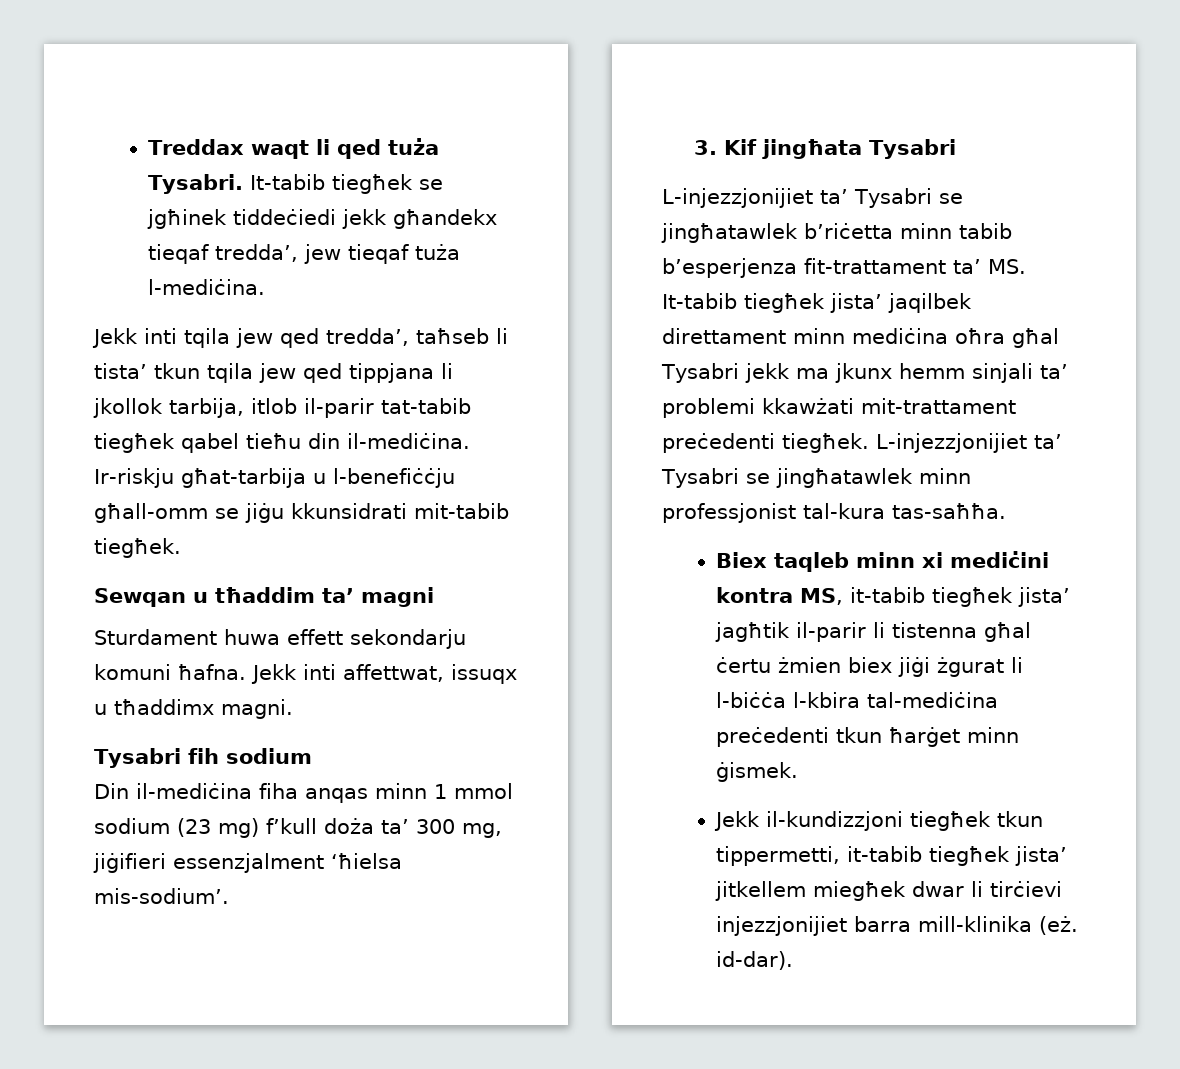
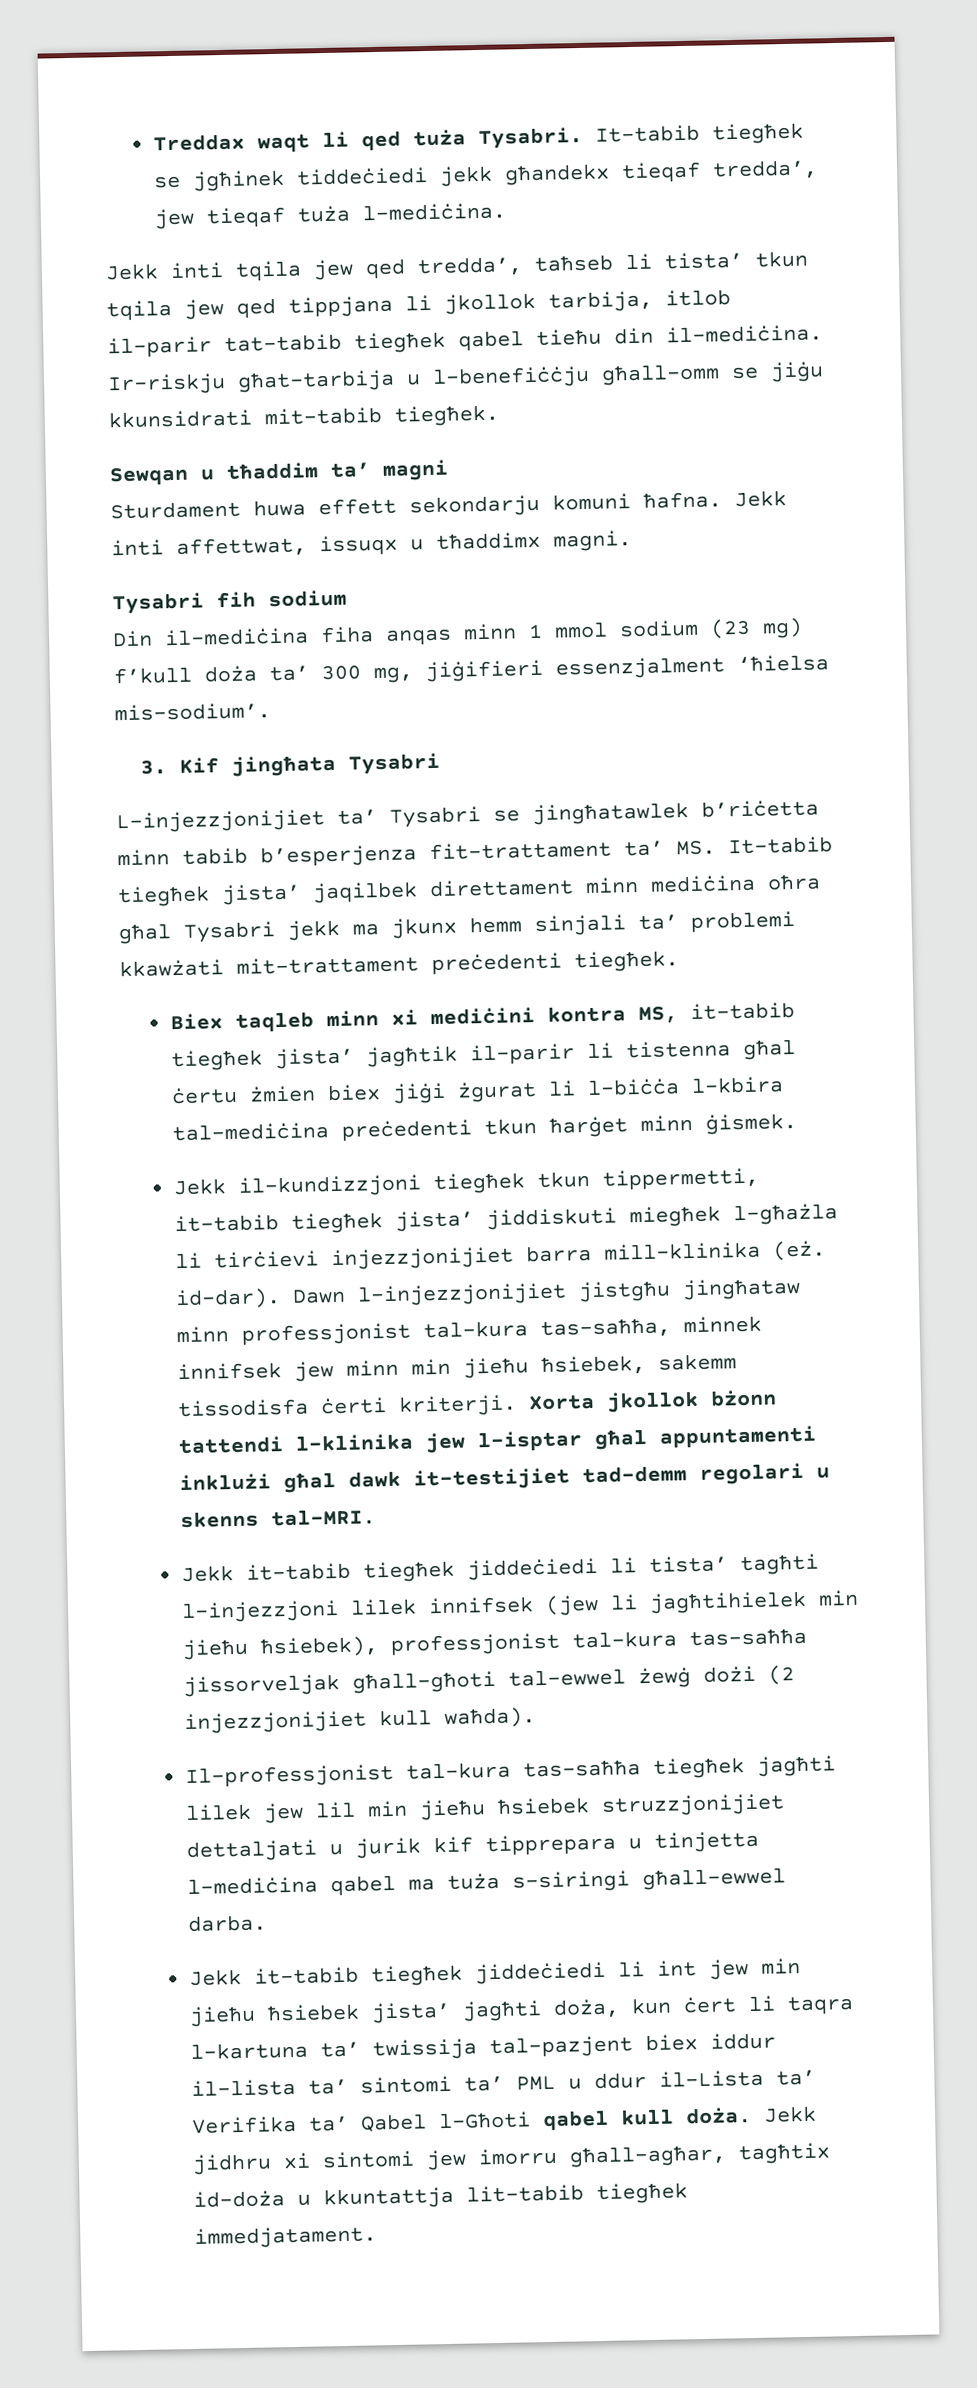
- L-injezzjonijiet ta’ Tysabri se jingħatawlek minn professjonist tal-kura tas-saħħa.
- Jekk il-kundizzjoni tiegħek tkun tippermetti, it-tabib tiegħek jista’ jitkellem miegħek dwar li tirċievi injezzjonijiet barra mill-klinika (eż. id-dar).
+ Jekk il-kundizzjoni tiegħek tkun tippermetti, it-tabib tiegħek jista’ jiddiskuti miegħek l-għażla li tirċievi injezzjonijiet barra mill-klinika (eż. id-dar).
+ Dawn l-injezzjonijiet jistgħu jingħataw minn professjonist tal-kura tas-saħħa, minnek innifsek jew minn min jieħu ħsiebek, sakemm tissodisfa ċerti kriterji. Xorta jkollok bżonn tattendi l-klinika jew l-isptar għal appuntamenti inklużi għal dawk it-testijiet tad-demm regolari u skenns tal-MRI.
+ Jekk it-tabib tiegħek jiddeċiedi li tista’ tagħti l-injezzjoni lilek innifsek (jew li jagħtihielek min jieħu ħsiebek), professjonist tal-kura tas-saħħa jissorveljak għall-għoti tal-ewwel żewġ dożi (2 injezzjonijiet kull waħda).
+ Il-professjonist tal-kura tas-saħħa tiegħek jagħti lilek jew lil min jieħu ħsiebek struzzjonijiet dettaljati u jurik kif tipprepara u tinjetta l-mediċina qabel ma tuża s-siringi għall-ewwel darba.
+ Jekk it-tabib tiegħek jiddeċiedi li int jew min jieħu ħsiebek jista’ jagħti doża, kun ċert li taqra l-kartuna ta’ twissija tal-pazjent biex iddur il-lista ta’ sintomi ta’ PML u ddur il-Lista ta’ Verifika ta’ Qabel l-Għoti qabel kull doża. Jekk jidhru xi sintomi jew imorru għall-agħar, tagħtix id-doża u kkuntattja lit-tabib tiegħek immedjatament.

